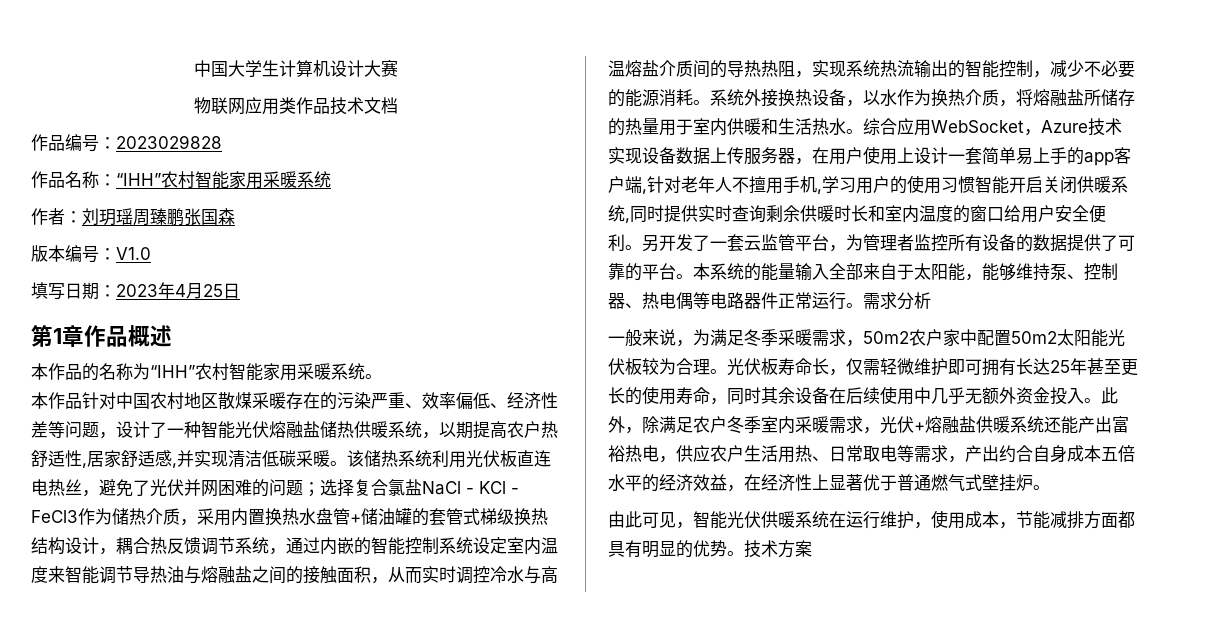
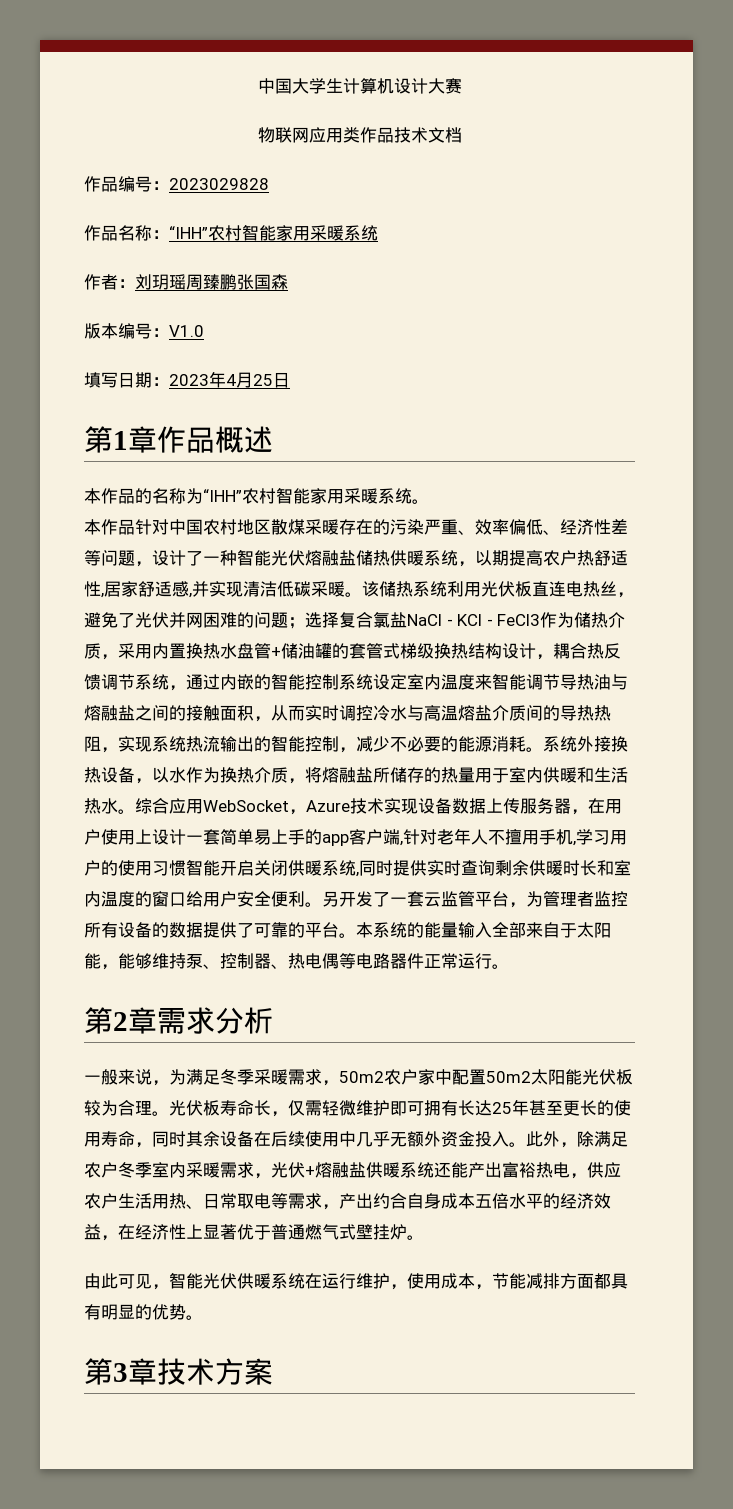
- 本系统的能量输入全部来自于太阳能，能够维持泵、控制器、热电偶等电路器件正常运行。需求分析
+ 本系统的能量输入全部来自于太阳能，能够维持泵、控制器、热电偶等电路器件正常运行。
+ 第2章需求分析
- 由此可见，智能光伏供暖系统在运行维护，使用成本，节能减排方面都具有明显的优势。技术方案
+ 由此可见，智能光伏供暖系统在运行维护，使用成本，节能减排方面都具有明显的优势。
+ 第3章技术方案

